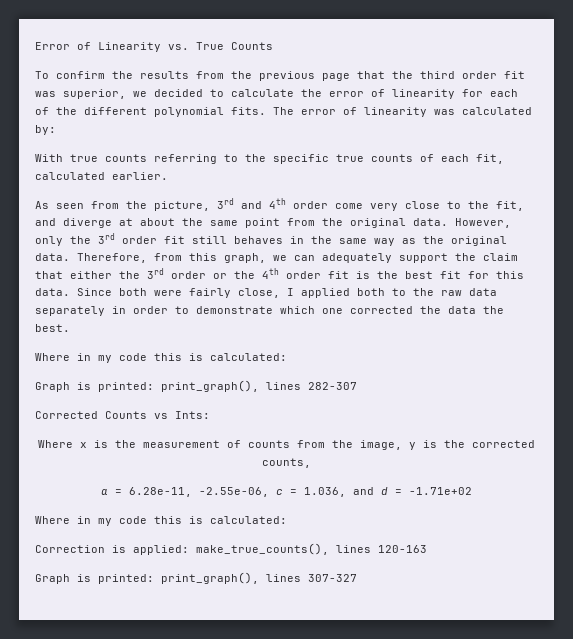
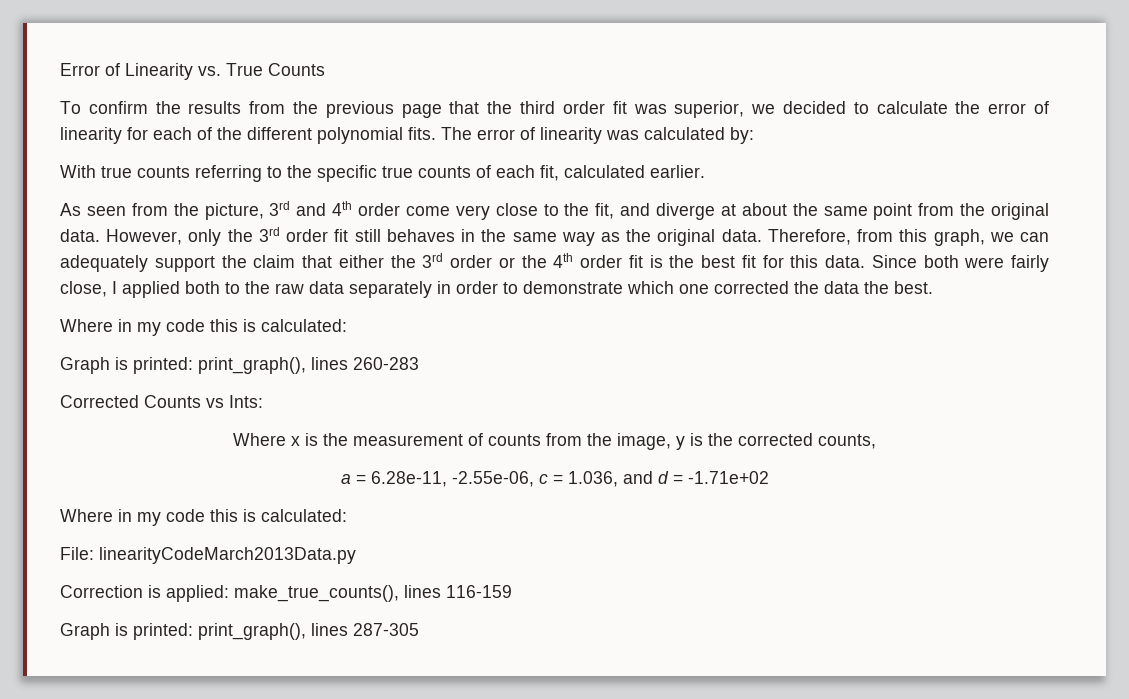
- Graph is printed: print_graph(), lines 282-307
+ Graph is printed: print_graph(), lines 260-283
+ File: linearityCodeMarch2013Data.py
- Correction is applied: make_true_counts(), lines 120-163
- Graph is printed: print_graph(), lines 307-327
+ Correction is applied: make_true_counts(), lines 116-159
+ Graph is printed: print_graph(), lines 287-305

